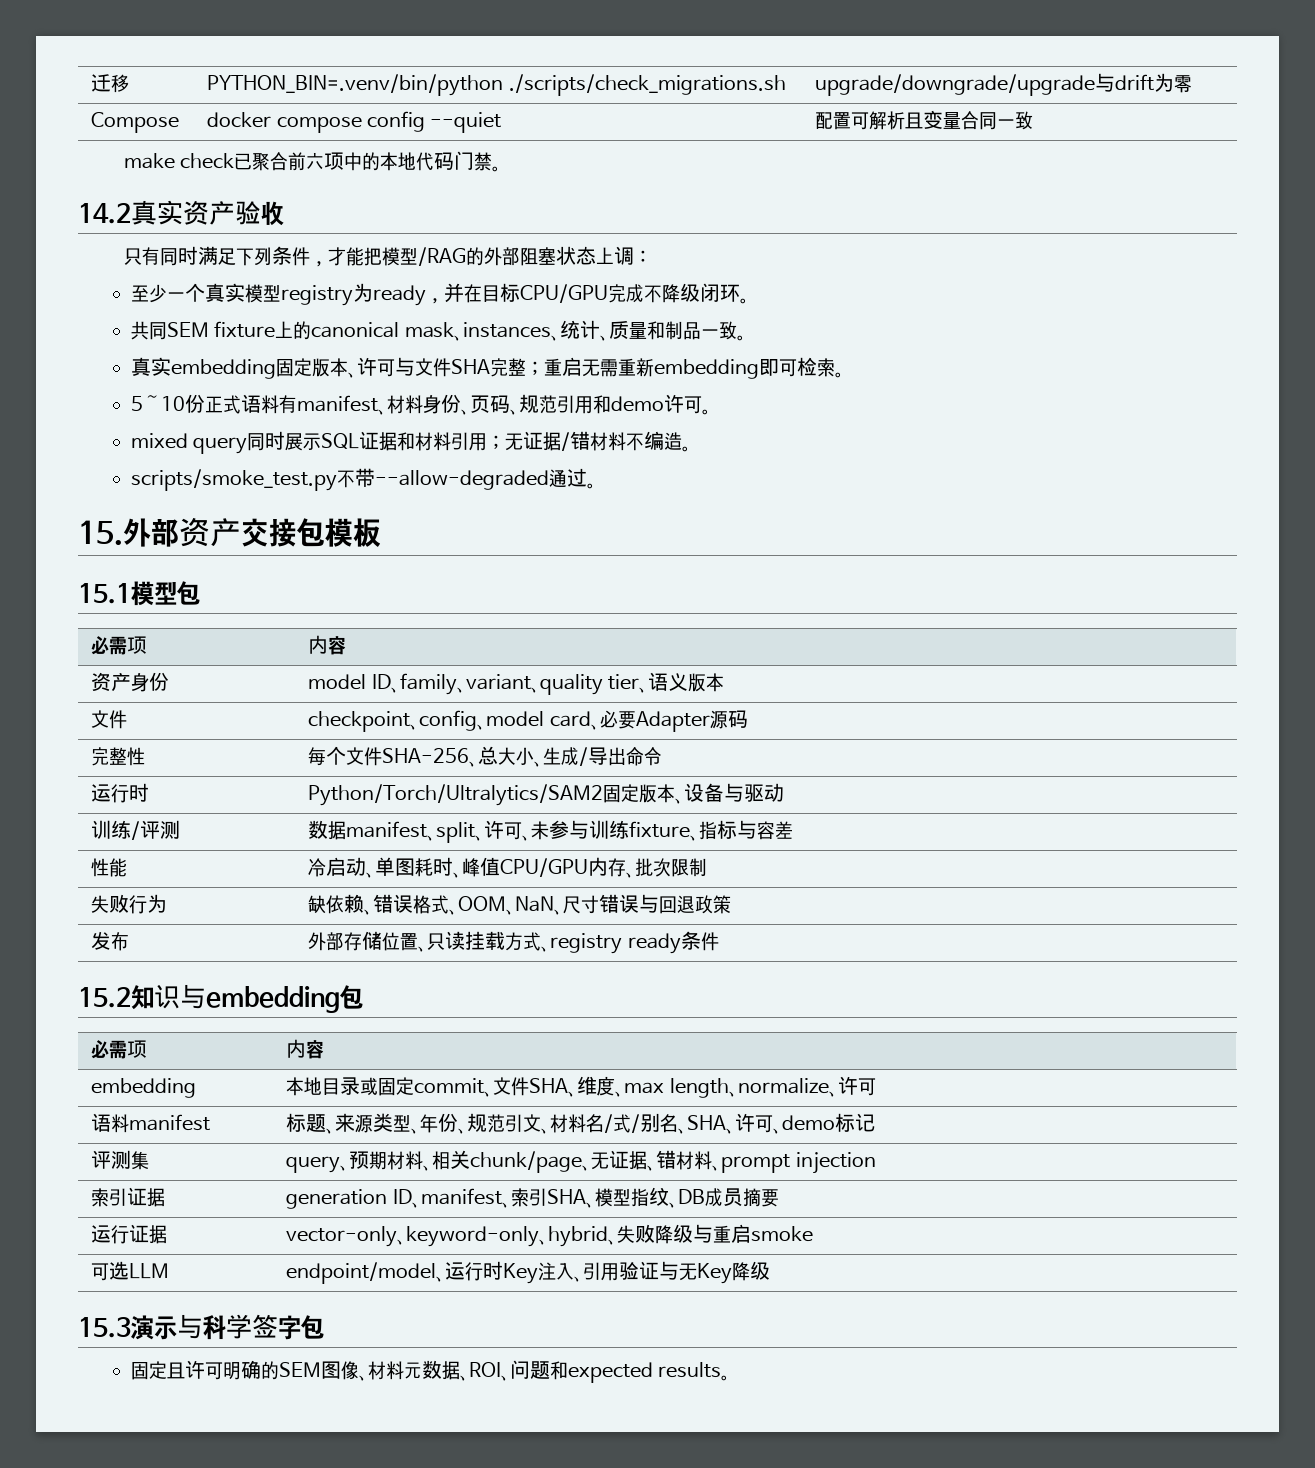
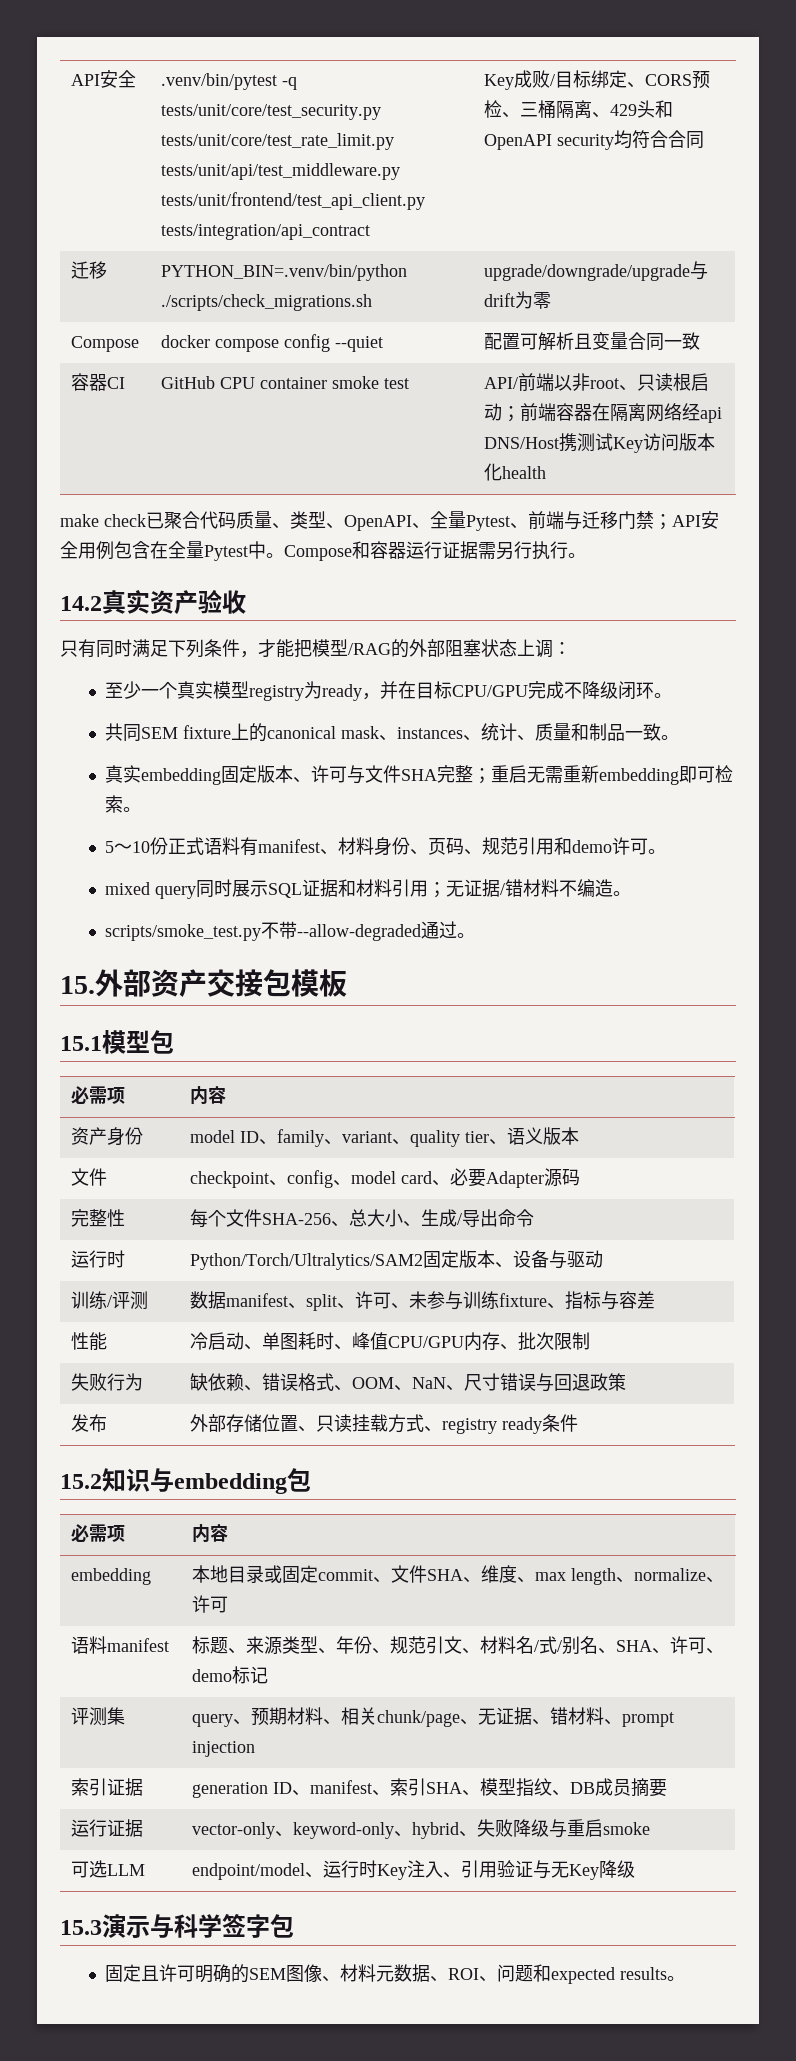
+ API安全 | .venv/bin/pytest -q tests/unit/core/test_security.py tests/unit/core/test_rate_limit.py tests/unit/api/test_middleware.py tests/unit/frontend/test_api_client.py tests/integration/api_contract | Key成败/目标绑定、CORS预检、三桶隔离、429头和OpenAPI security均符合合同
- make check已聚合前六项中的本地代码门禁。
+ 容器CI | GitHub CPU container smoke test | API/前端以非root、只读根启动；前端容器在隔离网络经api DNS/Host携测试Key访问版本化health
+ make check已聚合代码质量、类型、OpenAPI、全量Pytest、前端与迁移门禁；API安全用例包含在全量Pytest中。Compose和容器运行证据需另行执行。

